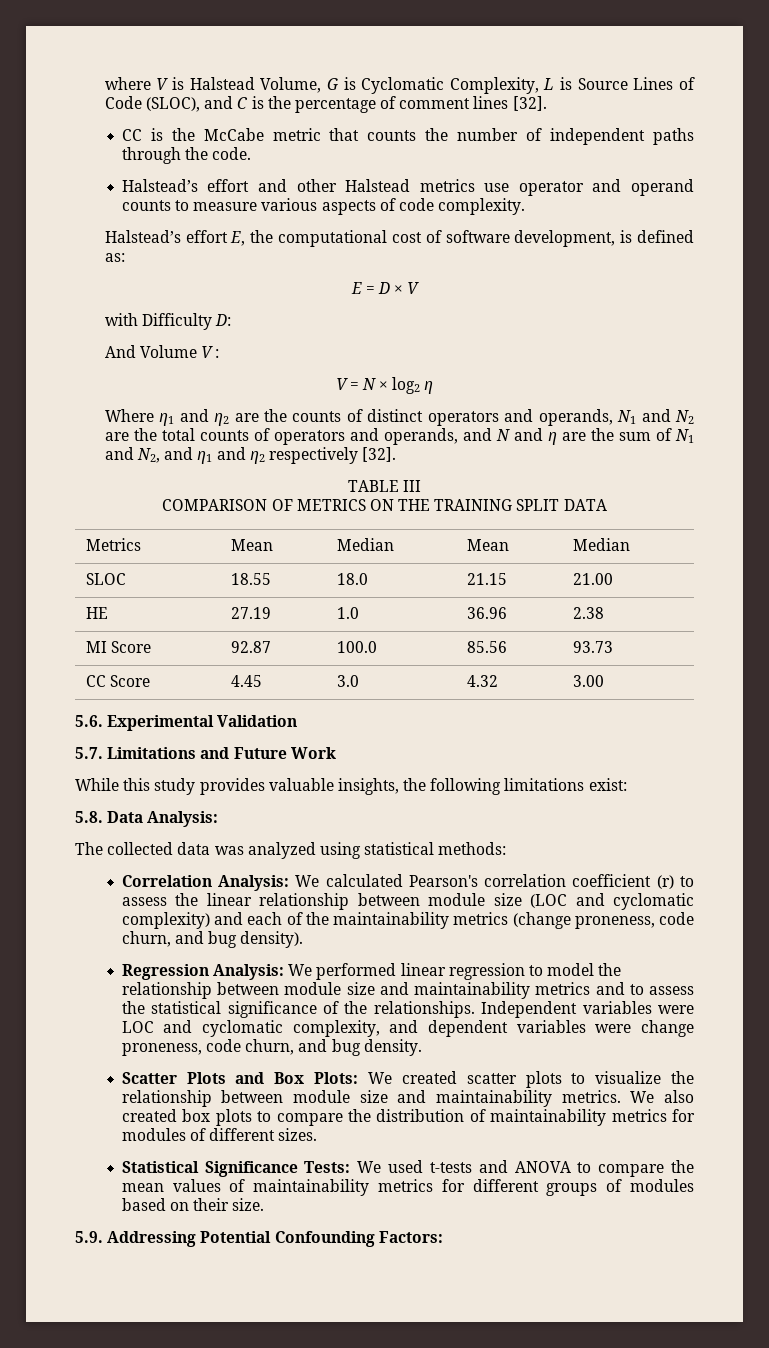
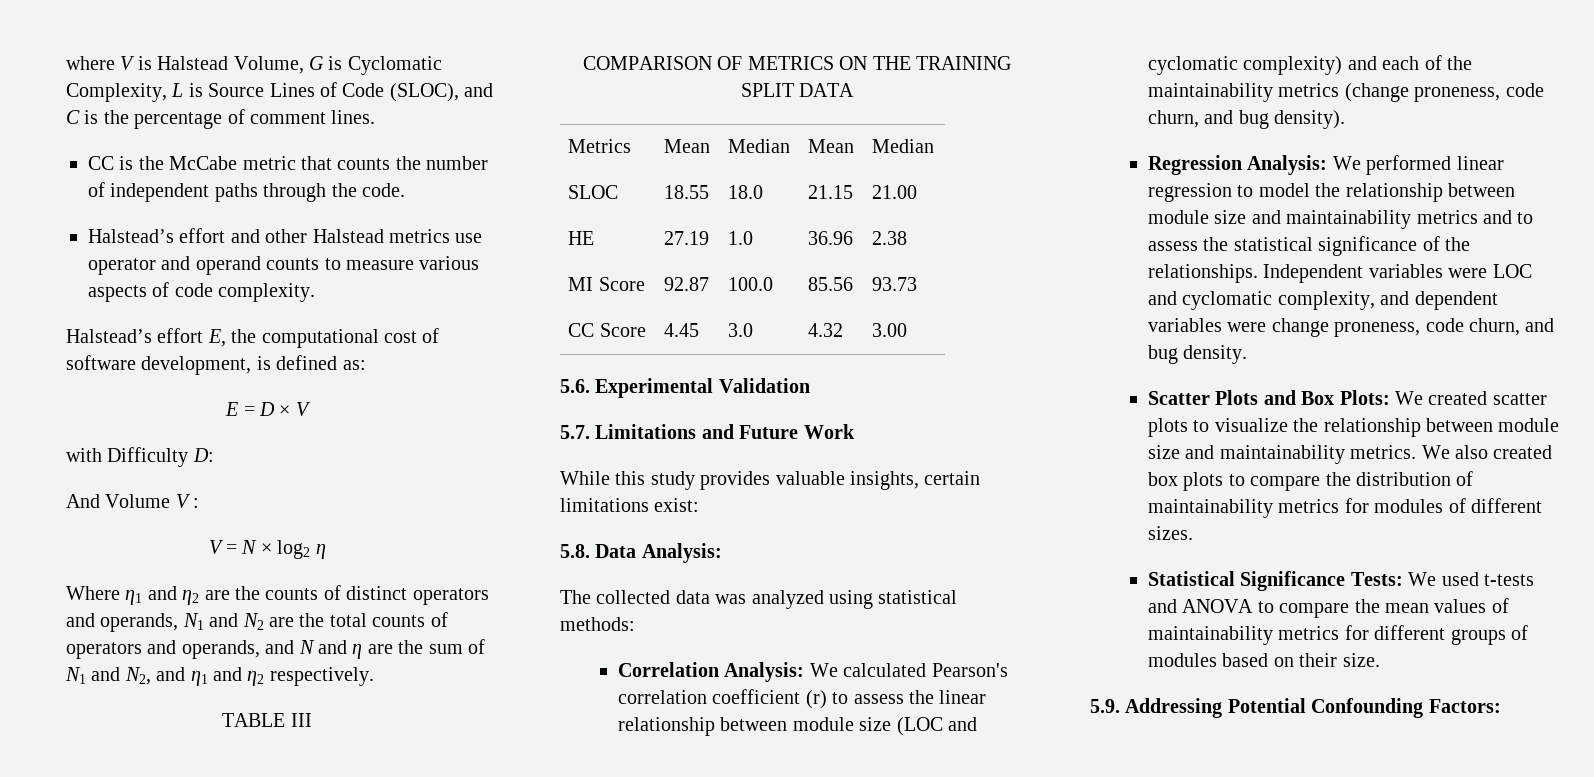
- where V is Halstead Volume, G is Cyclomatic Complexity, L is Source Lines of Code (SLOC), and C is the percentage of comment lines [32].
+ where V is Halstead Volume, G is Cyclomatic Complexity, L is Source Lines of Code (SLOC), and C is the percentage of comment lines.
- Where η1 and η2 are the counts of distinct operators and operands, N1 and N2 are the total counts of operators and operands, and N and η are the sum of N1 and N2, and η1 and η2 respectively [32].
+ Where η1 and η2 are the counts of distinct operators and operands, N1 and N2 are the total counts of operators and operands, and N and η are the sum of N1 and N2, and η1 and η2 respectively.
- While this study provides valuable insights, the following limitations exist:
+ While this study provides valuable insights, certain limitations exist:

